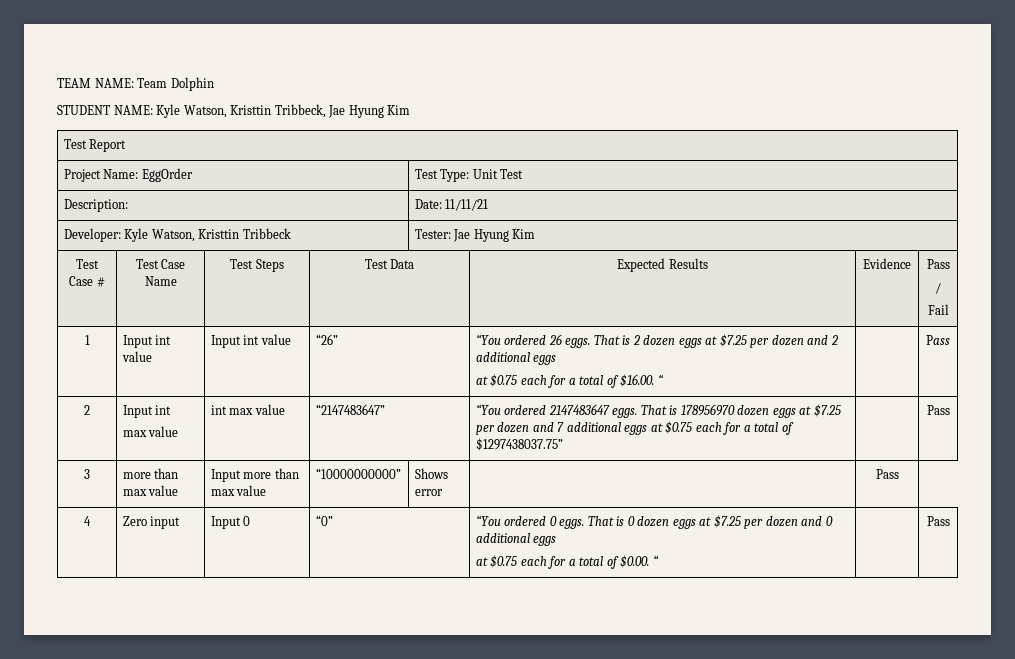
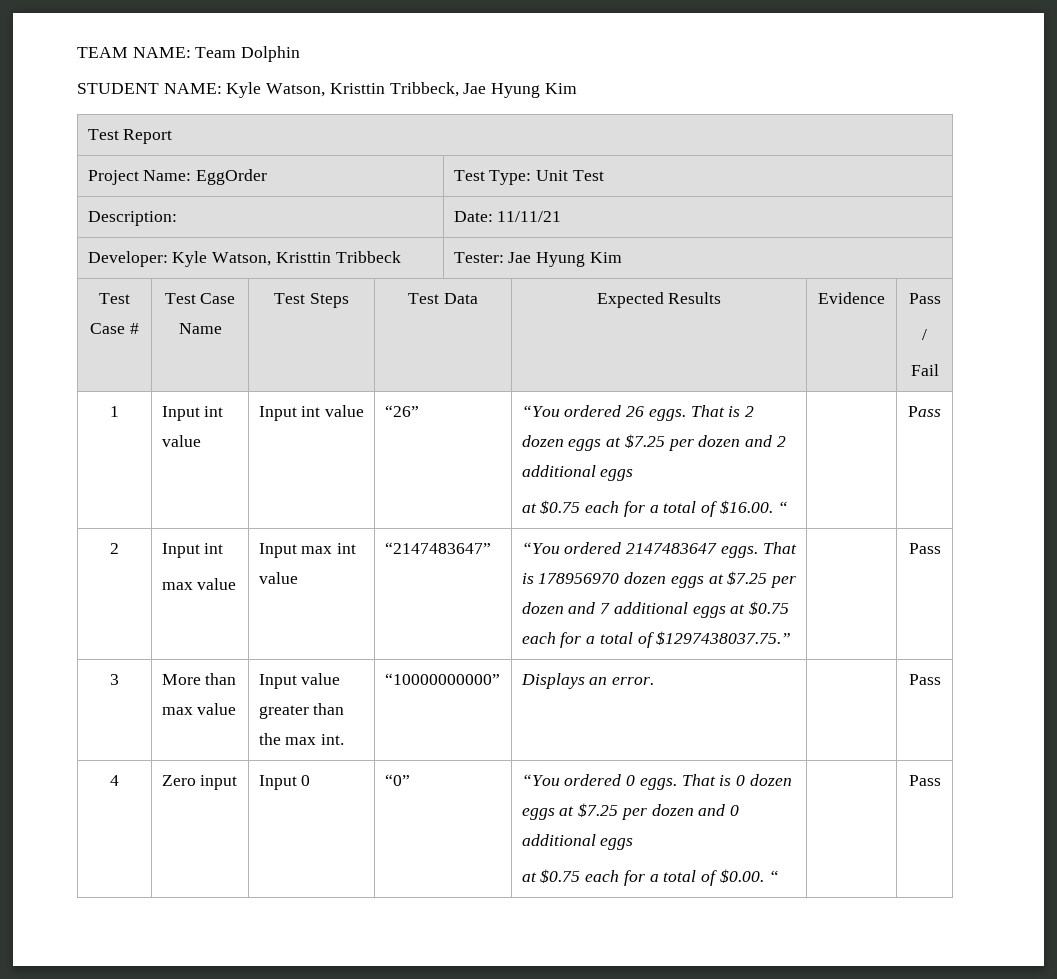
  2 | Input int
- max value | int max value | “2147483647” | “You ordered 2147483647 eggs. That is 178956970 dozen eggs at $7.25 per dozen and 7 additional eggs at $0.75 each for a total of $1297438037.75” | | Pass
+ max value | Input max int value | “2147483647” | “You ordered 2147483647 eggs. That is 178956970 dozen eggs at $7.25 per dozen and 7 additional eggs at $0.75 each for a total of $1297438037.75.” | | Pass
- 3 | more than max value | Input more than max value | “10000000000” | Shows error | | Pass
+ 3 | More than max value | Input value greater than the max int. | “10000000000” | Displays an error. | | Pass

